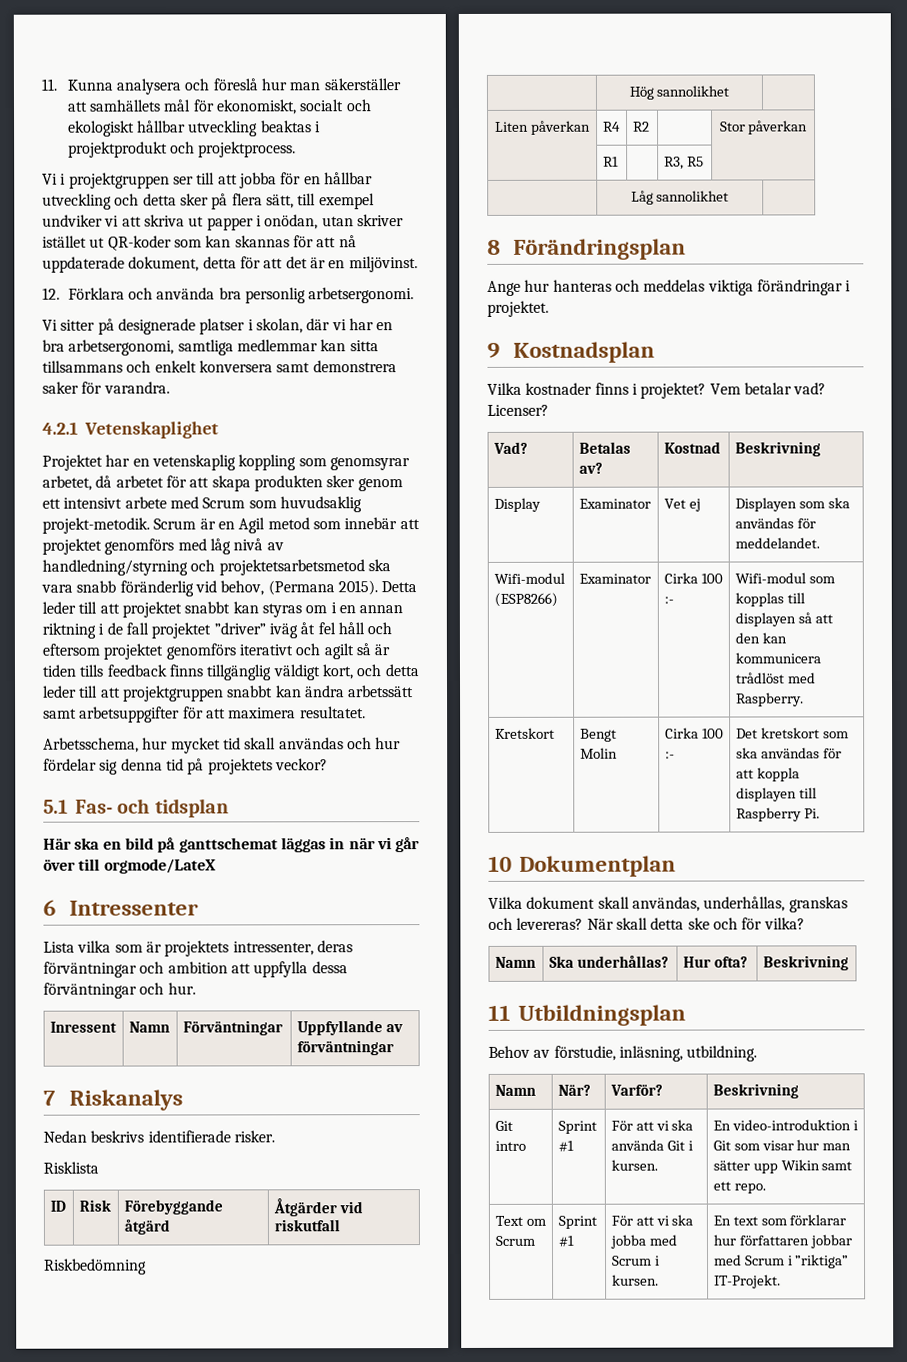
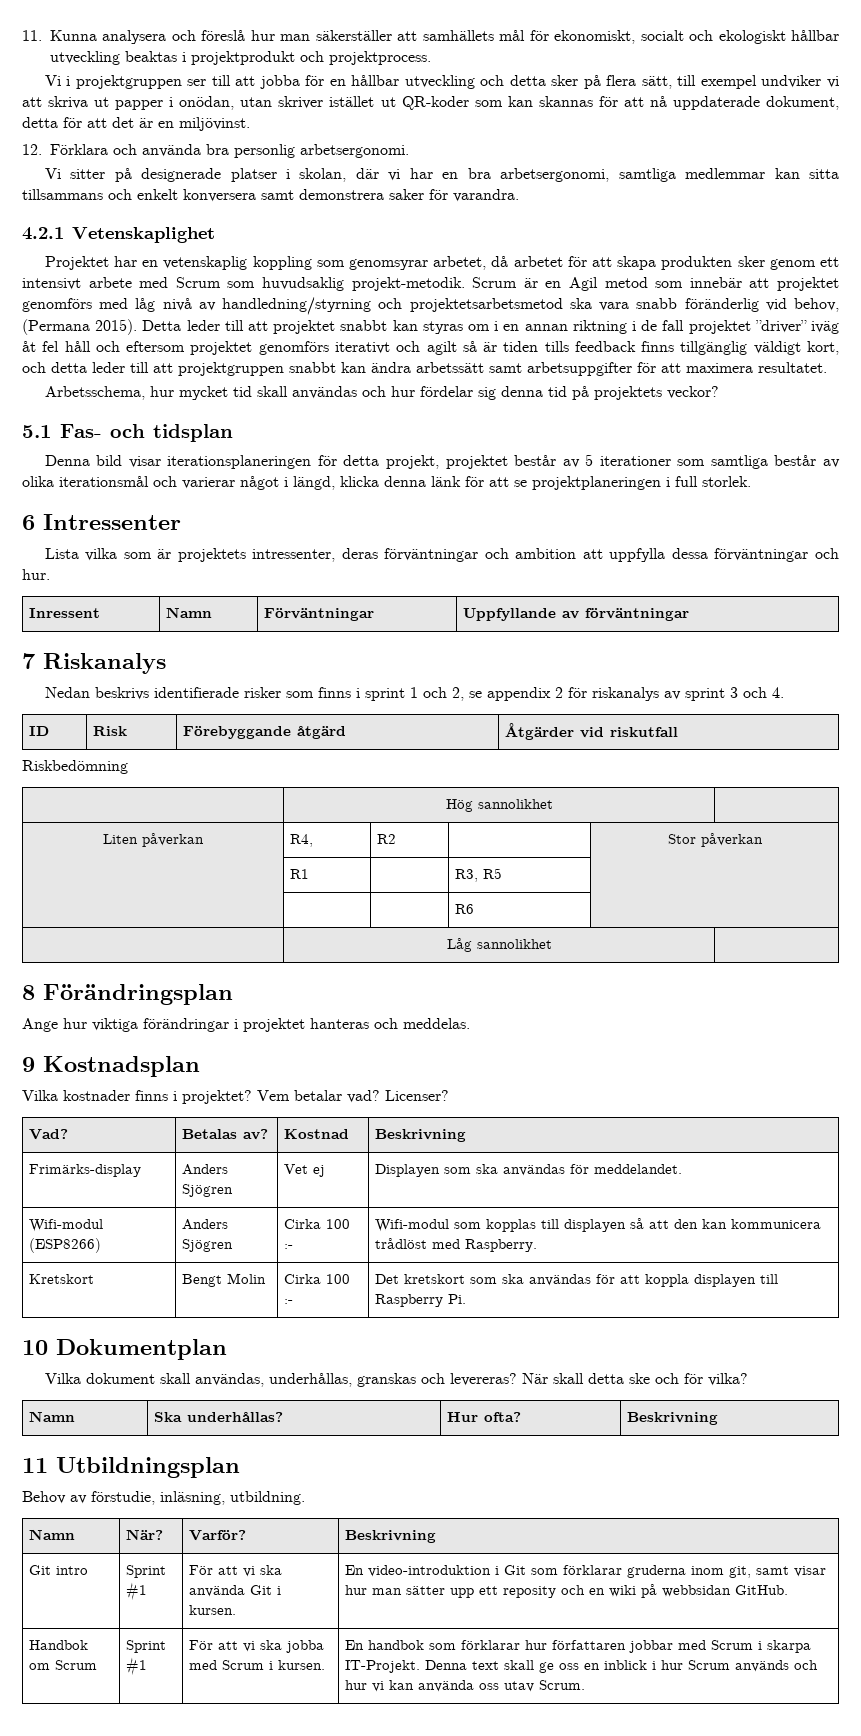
- Här ska en bild på ganttschemat läggas in när vi går över till orgmode/LateX
+ Denna bild visar iterationsplaneringen för detta projekt, projektet består av 5 iterationer som samtliga består av olika iterationsmål och varierar något i längd, klicka denna länk för att se projektplaneringen i full storlek.
- Nedan beskrivs identifierade risker.
- Risklista
+ Nedan beskrivs identifierade risker som finns i sprint 1 och 2, se appendix 2 för riskanalys av sprint 3 och 4.
- Liten påverkan | R4 | R2 | | Stor påverkan
+ Liten påverkan | R4, | R2 | | Stor påverkan
+ | | | R6 |
- Ange hur hanteras och meddelas viktiga förändringar i projektet.
+ Ange hur viktiga förändringar i projektet hanteras och meddelas.
- Display | Examinator | Vet ej | Displayen som ska användas för meddelandet.
+ Frimärks-display | Anders Sjögren | Vet ej | Displayen som ska användas för meddelandet.
- Wifi-modul (ESP8266) | Examinator | Cirka 100 :- | Wifi-modul som kopplas till displayen så att den kan kommunicera trådlöst med Raspberry.
+ Wifi-modul (ESP8266) | Anders Sjögren | Cirka 100 :- | Wifi-modul som kopplas till displayen så att den kan kommunicera trådlöst med Raspberry.
- Git intro | Sprint #1 | För att vi ska använda Git i kursen. | En video-introduktion i Git som visar hur man sätter upp Wikin samt ett repo.
- Text om Scrum | Sprint #1 | För att vi ska jobba med Scrum i kursen. | En text som förklarar hur författaren jobbar med Scrum i ”riktiga” IT-Projekt.
+ Git intro | Sprint #1 | För att vi ska använda Git i kursen. | En video-introduktion i Git som förklarar gruderna inom git, samt visar hur man sätter upp ett reposity och en wiki på webbsidan GitHub.
+ Handbok om Scrum | Sprint #1 | För att vi ska jobba med Scrum i kursen. | En handbok som förklarar hur författaren jobbar med Scrum i skarpa IT-Projekt. Denna text skall ge oss en inblick i hur Scrum används och hur vi kan använda oss utav Scrum.

